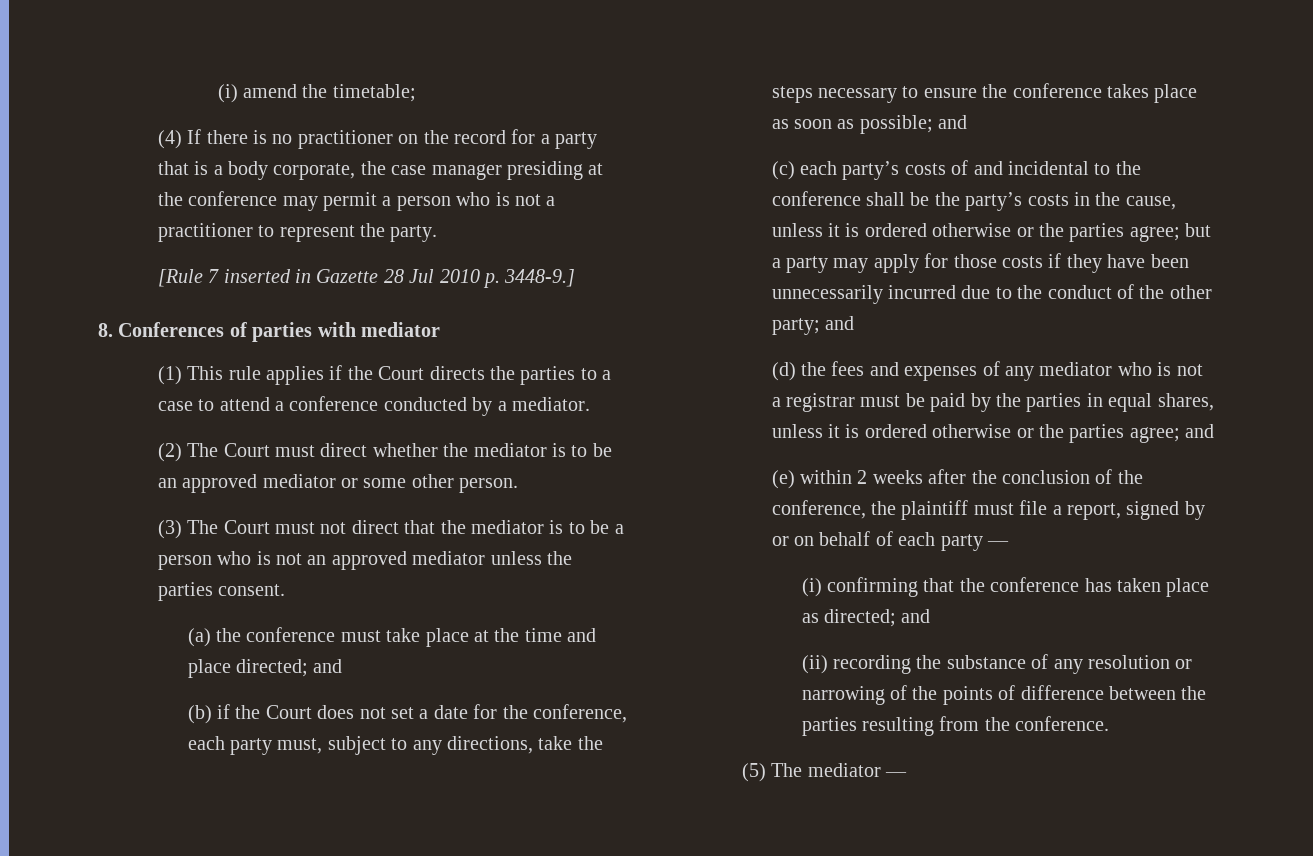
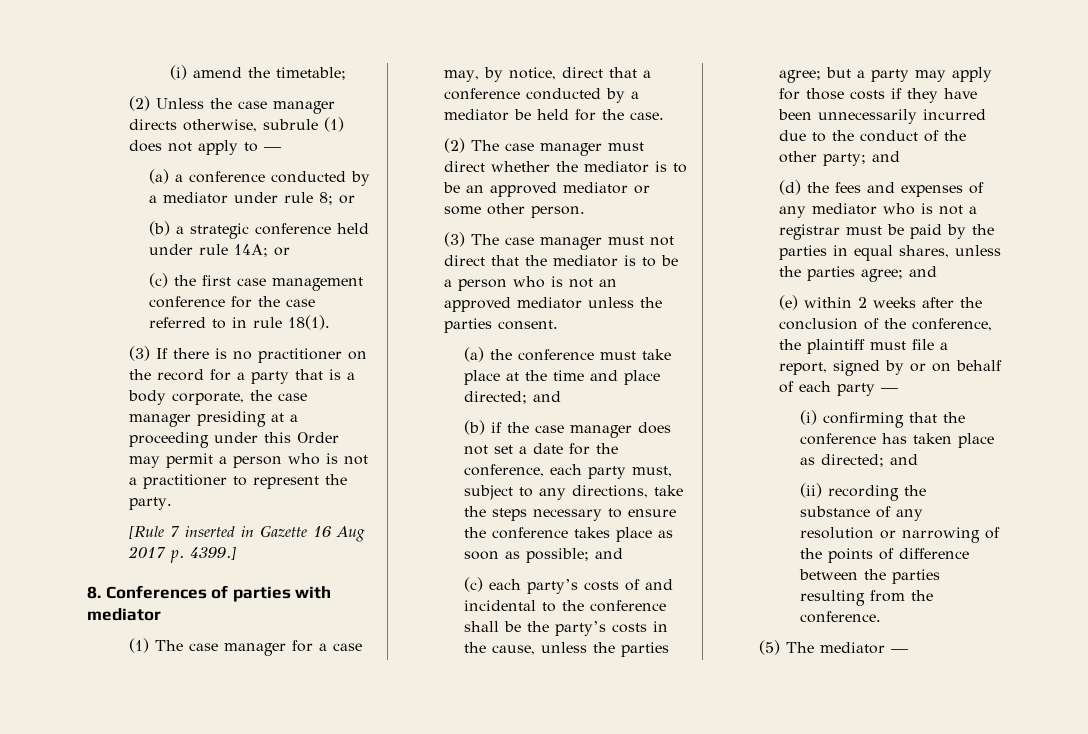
- (4) If there is no practitioner on the record for a party that is a body corporate, the case manager presiding at the conference may permit a person who is not a practitioner to represent the party.
+ (2) Unless the case manager directs otherwise, subrule (1) does not apply to —
+ (a) a conference conducted by a mediator under rule 8; or
+ (b) a strategic conference held under rule 14A; or
+ (c) the first case management conference for the case referred to in rule 18(1).
+ (3) If there is no practitioner on the record for a party that is a body corporate, the case manager presiding at a proceeding under this Order may permit a person who is not a practitioner to represent the party.
- [Rule 7 inserted in Gazette 28 Jul 2010 p. 3448-9.]
+ [Rule 7 inserted in Gazette 16 Aug 2017 p. 4399.]
- (1) This rule applies if the Court directs the parties to a case to attend a conference conducted by a mediator.
+ (1) The case manager for a case may, by notice, direct that a conference conducted by a mediator be held for the case.
- (2) The Court must direct whether the mediator is to be an approved mediator or some other person.
+ (2) The case manager must direct whether the mediator is to be an approved mediator or some other person.
- (3) The Court must not direct that the mediator is to be a person who is not an approved mediator unless the parties consent.
+ (3) The case manager must not direct that the mediator is to be a person who is not an approved mediator unless the parties consent.
- (b) if the Court does not set a date for the conference, each party must, subject to any directions, take the steps necessary to ensure the conference takes place as soon as possible; and
+ (b) if the case manager does not set a date for the conference, each party must, subject to any directions, take the steps necessary to ensure the conference takes place as soon as possible; and
- (c) each party’s costs of and incidental to the conference shall be the party’s costs in the cause, unless it is ordered otherwise or the parties agree; but a party may apply for those costs if they have been unnecessarily incurred due to the conduct of the other party; and
+ (c) each party’s costs of and incidental to the conference shall be the party’s costs in the cause, unless the parties agree; but a party may apply for those costs if they have been unnecessarily incurred due to the conduct of the other party; and
- (d) the fees and expenses of any mediator who is not a registrar must be paid by the parties in equal shares, unless it is ordered otherwise or the parties agree; and
+ (d) the fees and expenses of any mediator who is not a registrar must be paid by the parties in equal shares, unless the parties agree; and

